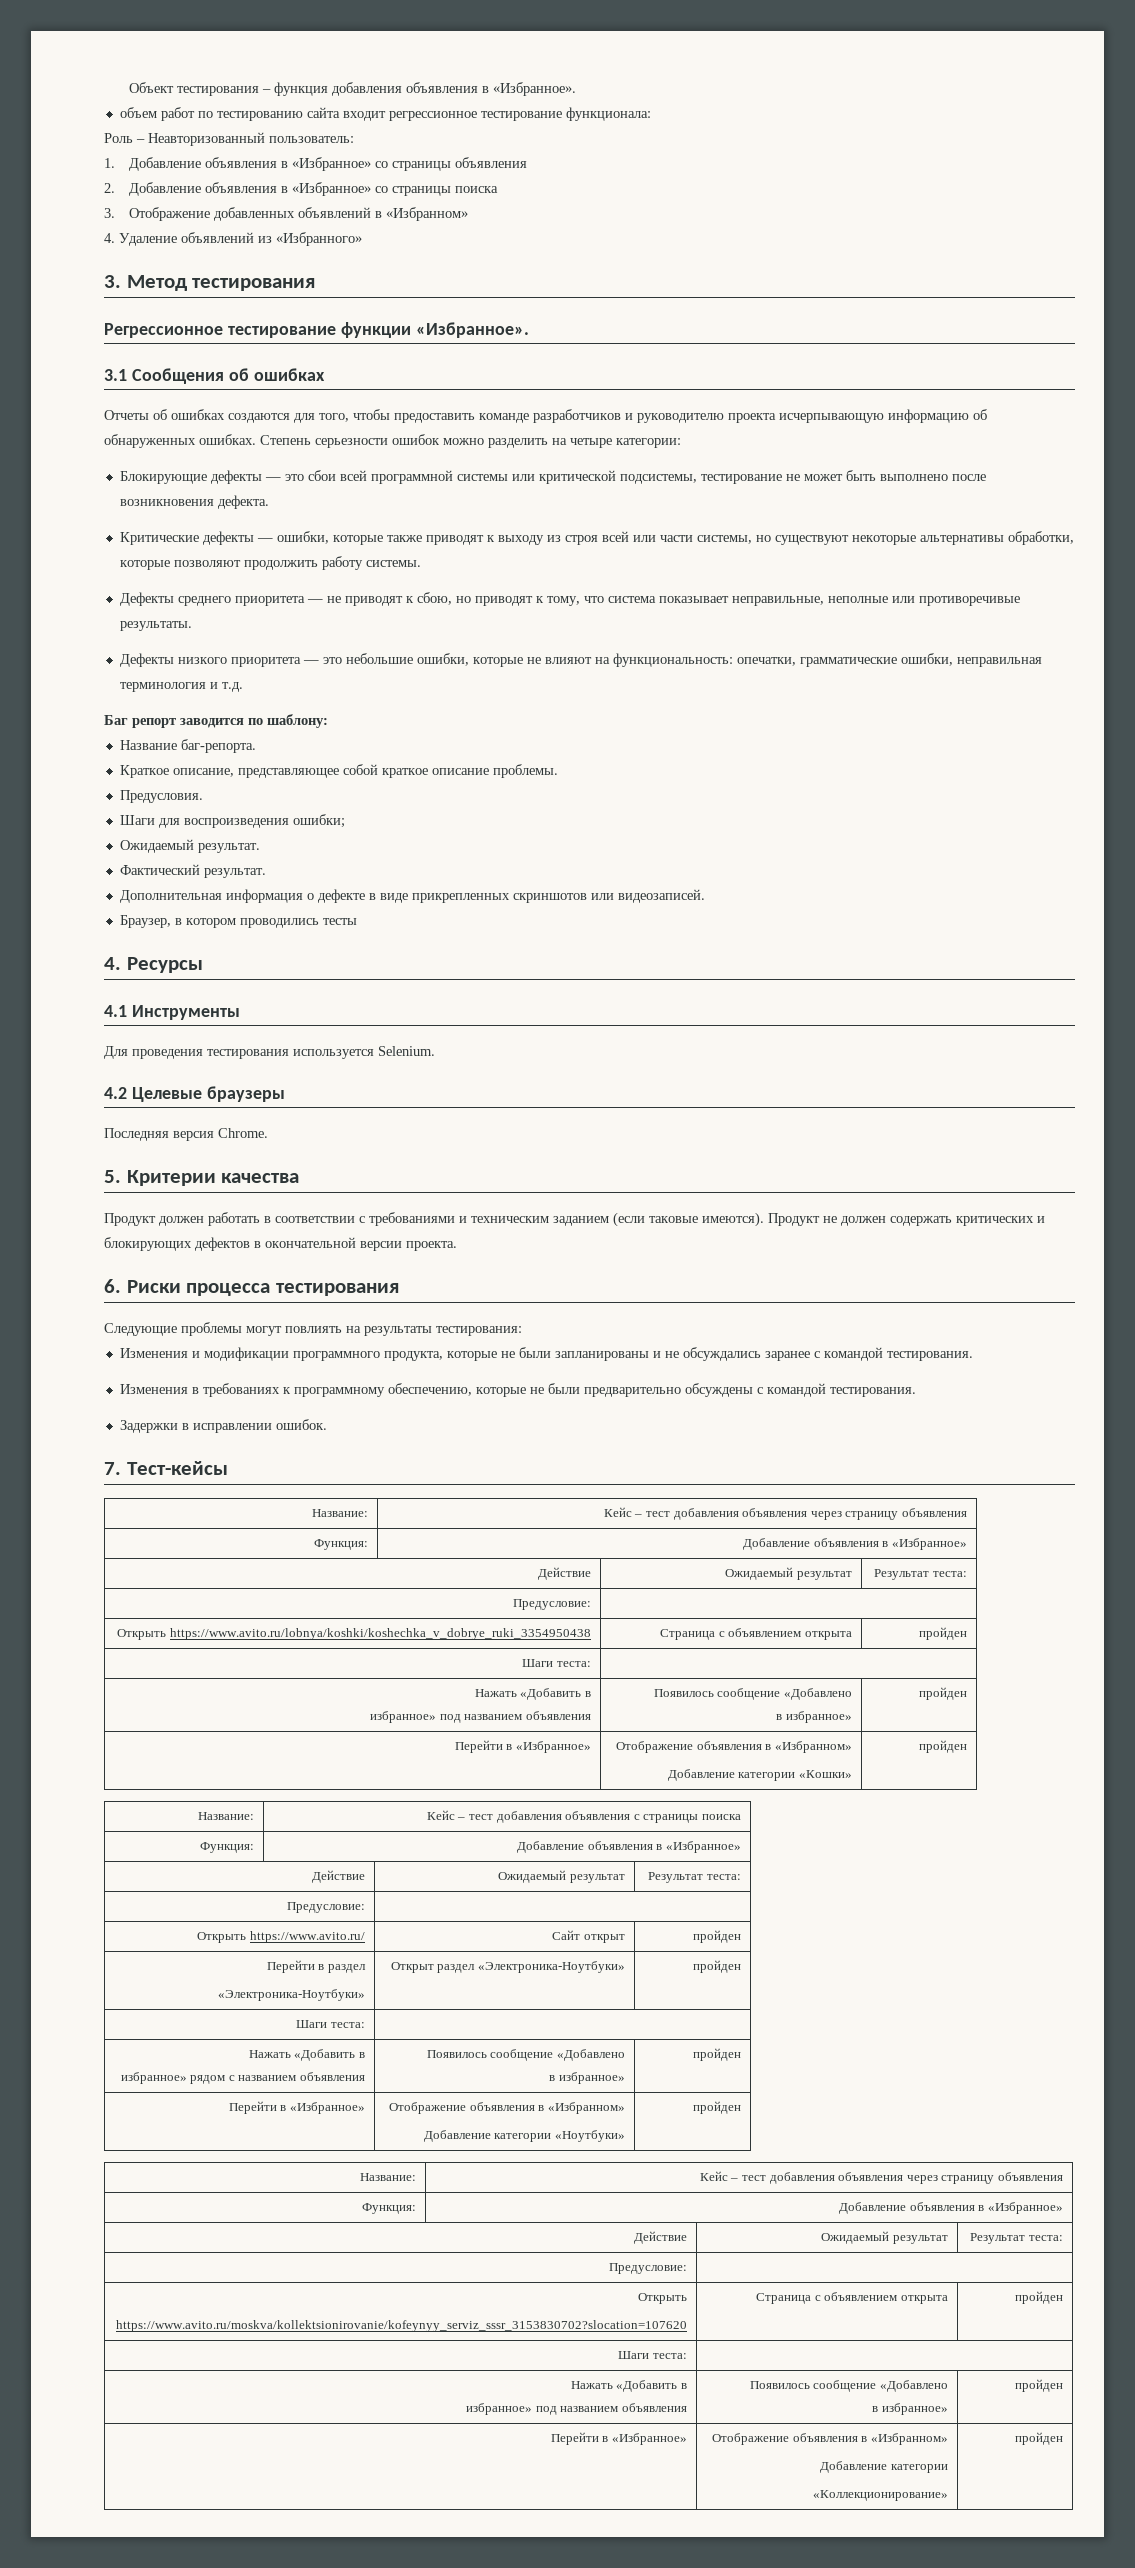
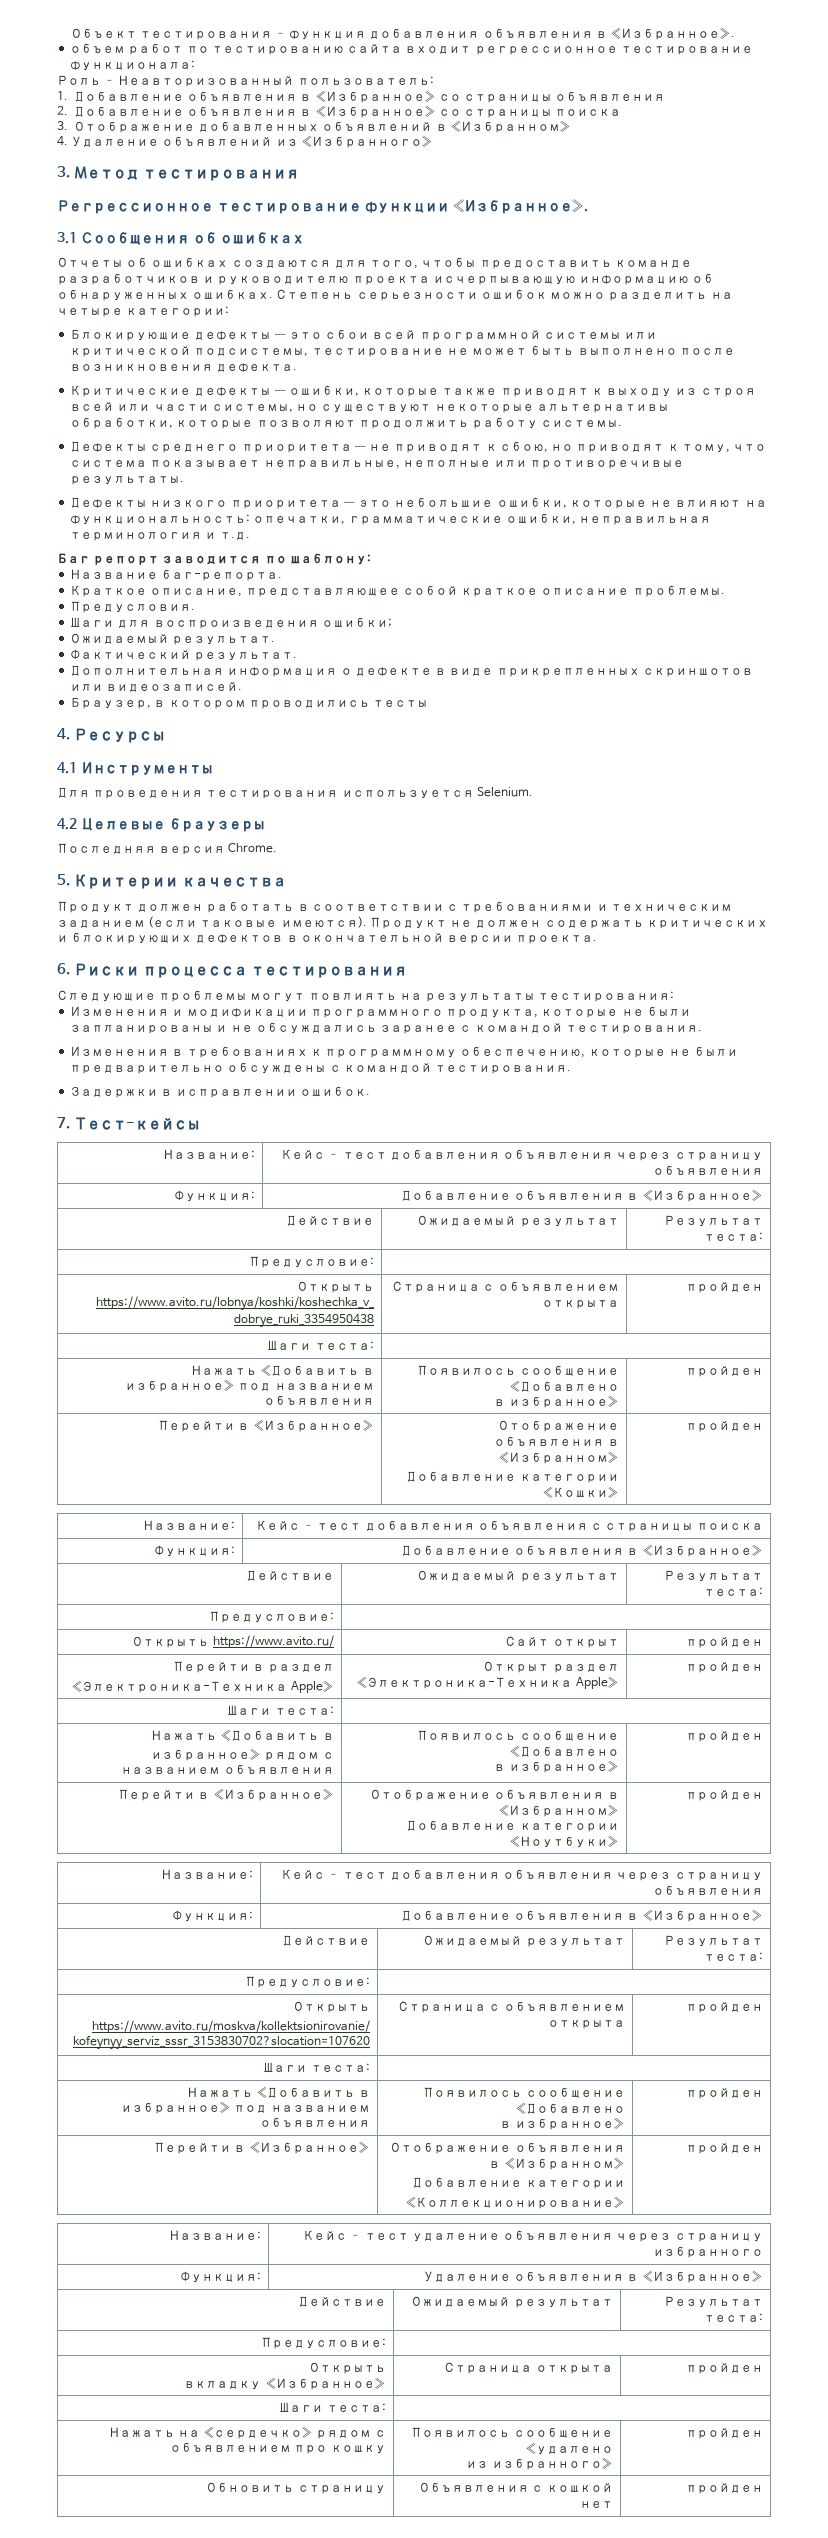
  Перейти в раздел
- «Электроника-Ноутбуки» | Открыт раздел «Электроника-Ноутбуки» | пройден
+ «Электроника-Техника Apple» | Открыт раздел «Электроника-Техника Apple» | пройден
+ Название: | Кейс – тест удаление объявления через страницу избранного
+ Функция: | Удаление объявления в «Избранное»
+ Действие | Ожидаемый результат | Результат теста:
+ Предусловие: |
+ Открыть
+ вкладку «Избранное» | Страница открыта | пройден
+ Шаги теста: |
+ Нажать на «сердечко» рядом с объявлением про кошку | Появилось сообщение «удалено
+ из избранного» | пройден
+ Обновить страницу | Объявления с кошкой нет | пройден

